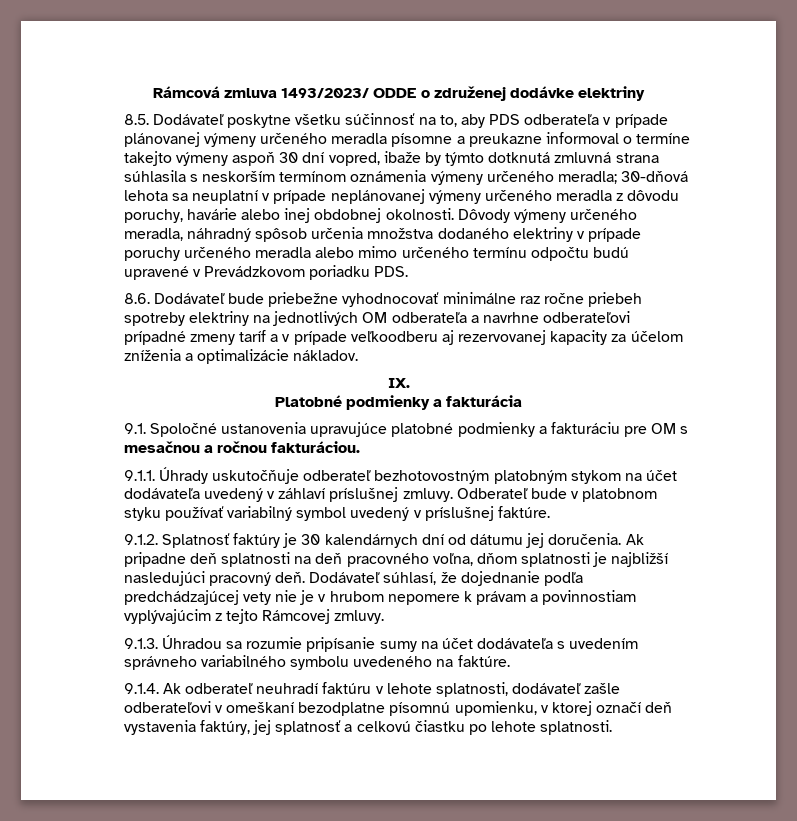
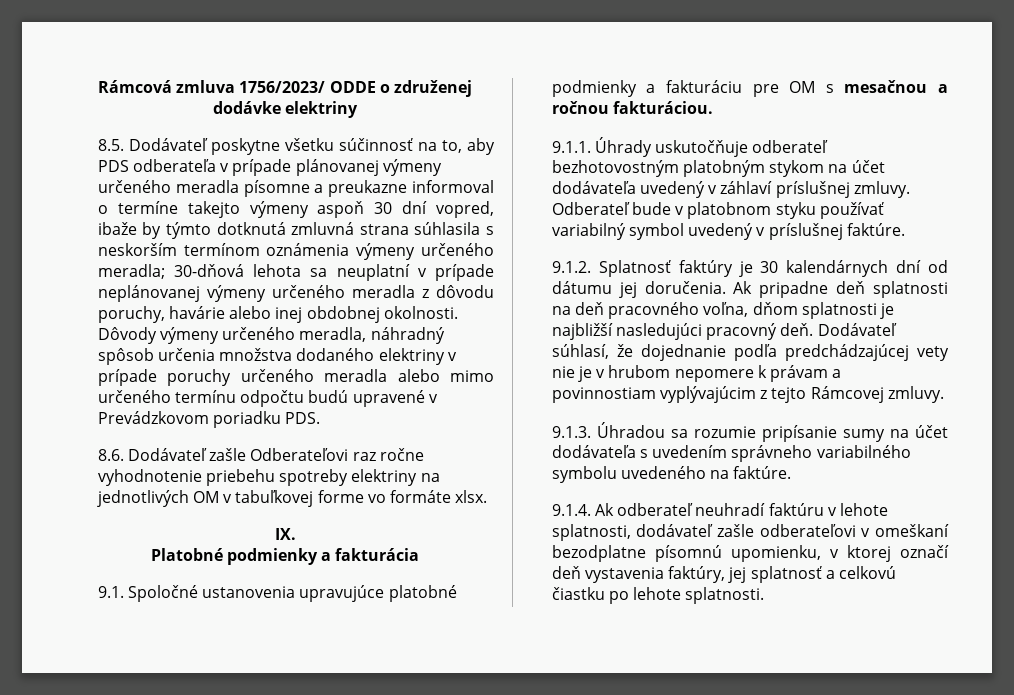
- Rámcová zmluva 1493/2023/ ODDE o združenej dodávke elektriny
+ Rámcová zmluva 1756/2023/ ODDE o združenej dodávke elektriny
- 8.6. Dodávateľ bude priebežne vyhodnocovať minimálne raz ročne priebeh spotreby elektriny na jednotlivých OM odberateľa a navrhne odberateľovi prípadné zmeny taríf a v prípade veľkoodberu aj rezervovanej kapacity za účelom zníženia a optimalizácie nákladov.
+ 8.6. Dodávateľ zašle Odberateľovi raz ročne vyhodnotenie priebehu spotreby elektriny na jednotlivých OM v tabuľkovej forme vo formáte xlsx.

